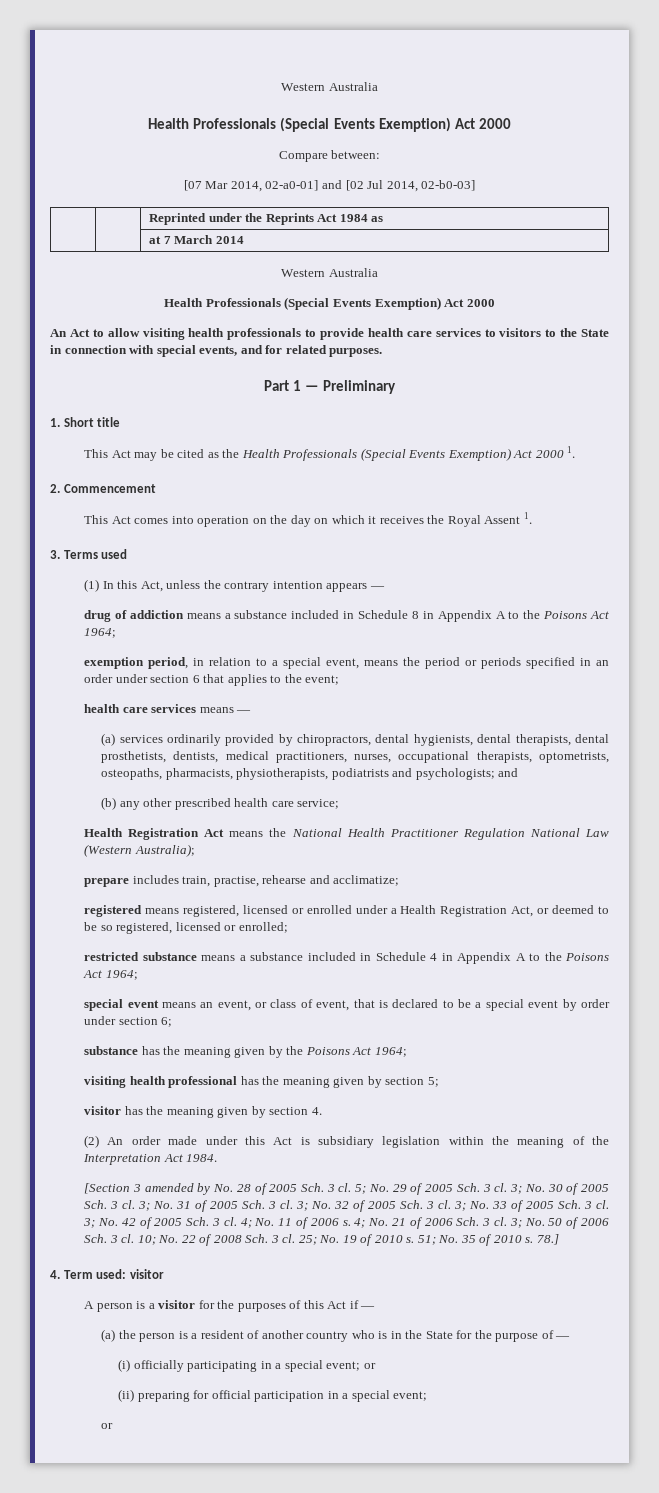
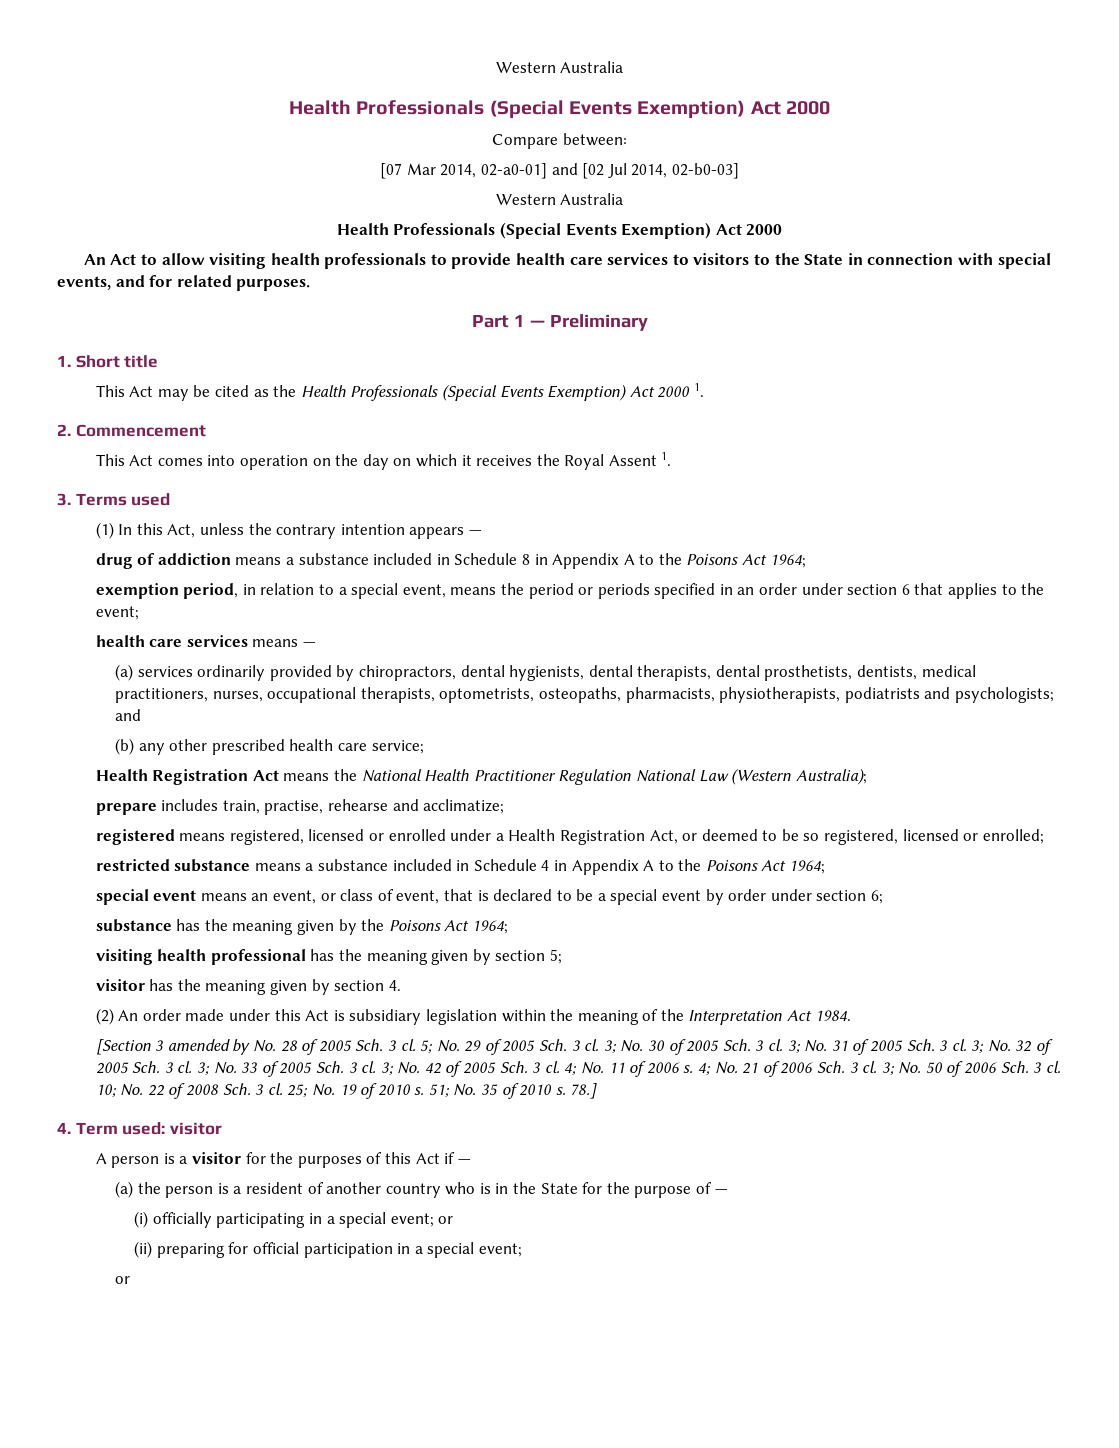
- | | Reprinted under the Reprints Act 1984 as
- | | at 7 March 2014

